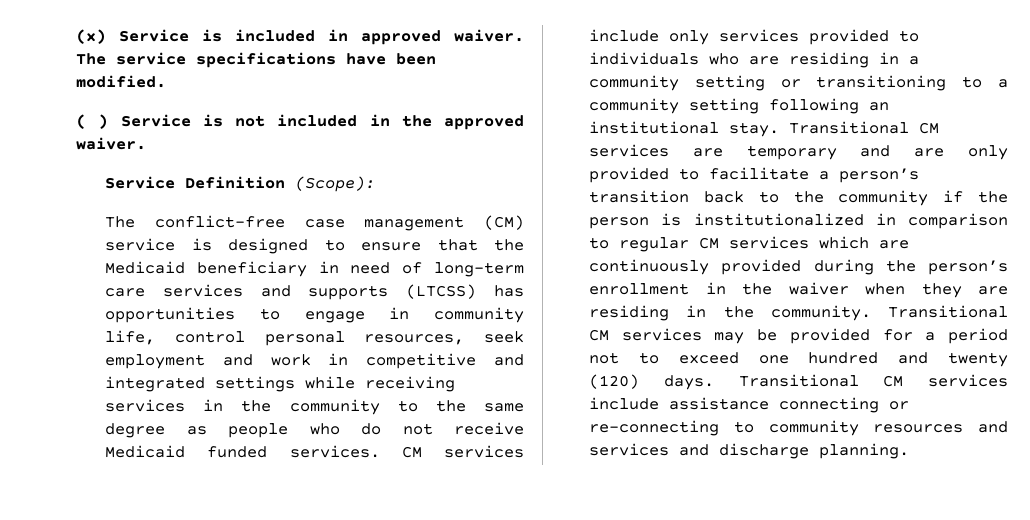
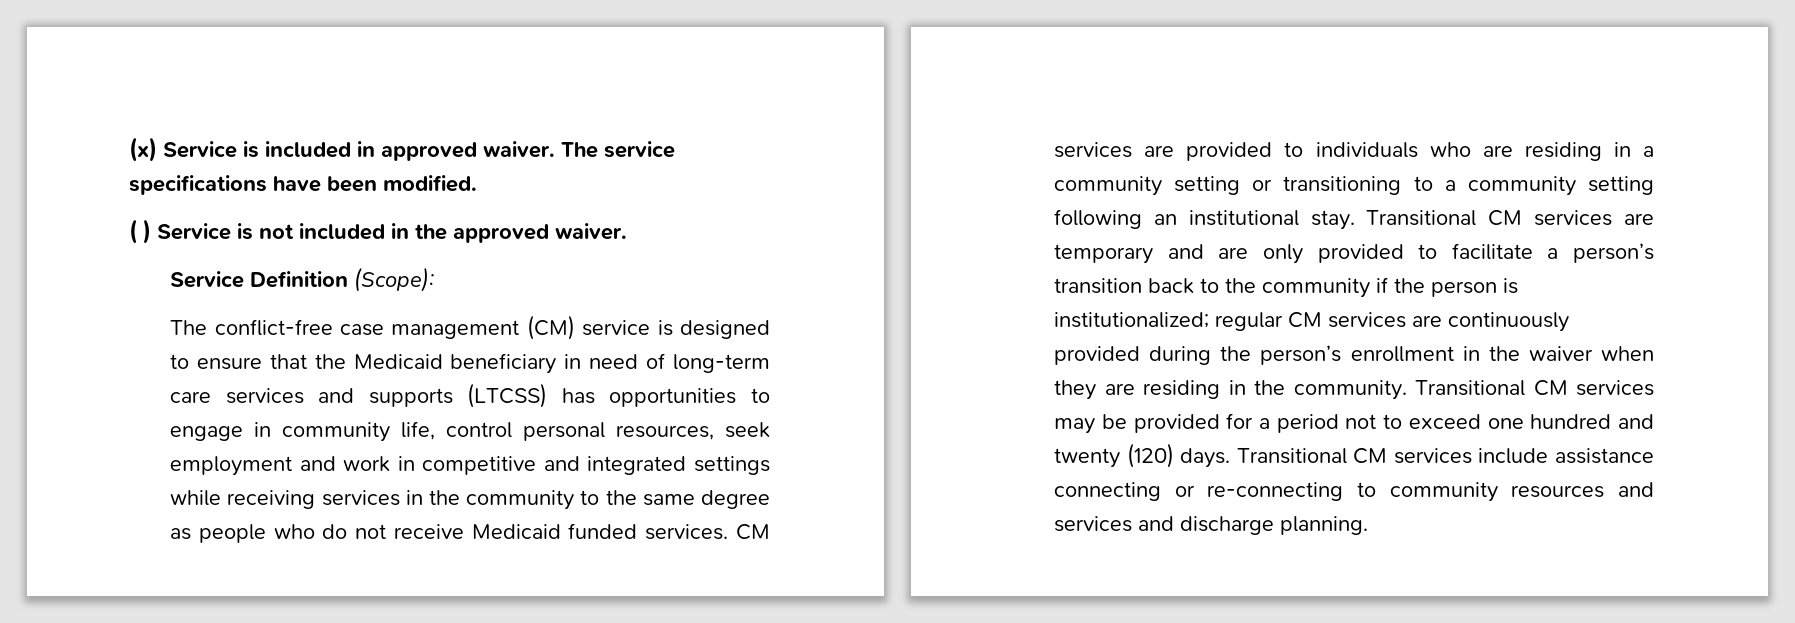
- CM services include only services provided to individuals who are residing in a community setting or transitioning to a community setting following an institutional stay.
+ CM services are provided to individuals who are residing in a community setting or transitioning to a community setting following an institutional stay.
- Transitional CM services are temporary and are only provided to facilitate a person’s transition back to the community if the person is institutionalized in comparison to regular CM services which are continuously provided during the person’s enrollment in the waiver when they are residing in the community.
+ Transitional CM services are temporary and are only provided to facilitate a person’s transition back to the community if the person is institutionalized; regular CM services are continuously provided during the person’s enrollment in the waiver when they are residing in the community.

